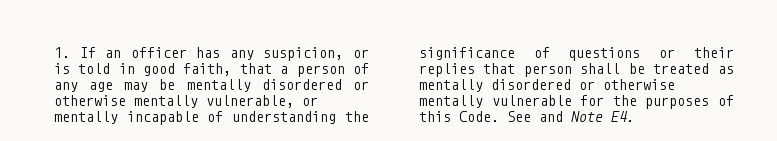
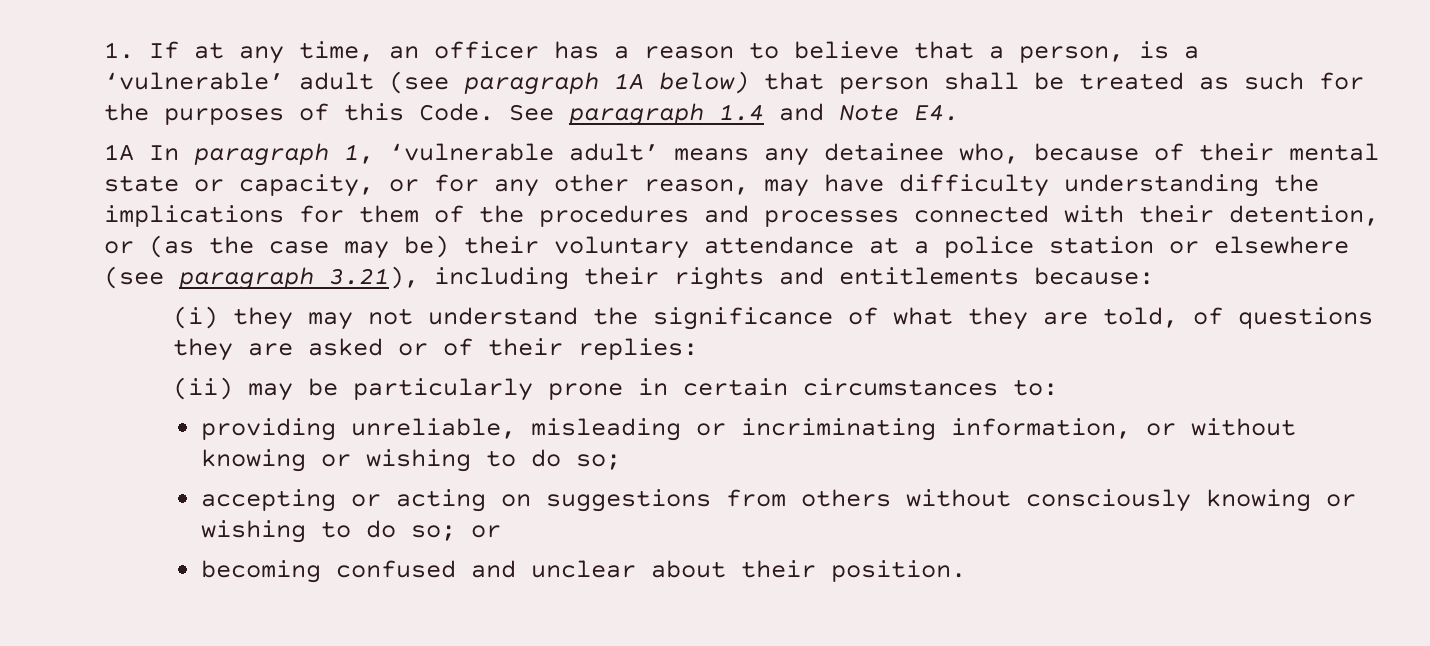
- 1. If an officer has any suspicion, or is told in good faith, that a person of any age may be mentally disordered or otherwise mentally vulnerable, or mentally incapable of understanding the significance of questions or their replies that person shall be treated as mentally disordered or otherwise mentally vulnerable for the purposes of this Code.
+ 1. If at any time, an officer has a reason to believe that a person, is a ‘vulnerable’ adult (see paragraph 1A below) that person shall be treated as such for the purposes of this Code.
- See and Note E4.
+ See paragraph 1.4 and Note E4.
+ 1A In paragraph 1, ‘vulnerable adult’ means any detainee who, because of their mental state or capacity, or for any other reason, may have difficulty understanding the implications for them of the procedures and processes connected with their detention, or (as the case may be) their voluntary attendance at a police station or elsewhere (see paragraph 3.21), including their rights and entitlements because:
+ (i) they may not understand the significance of what they are told, of questions they are asked or of their replies:
+ (ii) may be particularly prone in certain circumstances to:
+ providing unreliable, misleading or incriminating information, or without knowing or wishing to do so;
+ accepting or acting on suggestions from others without consciously knowing or wishing to do so; or
+ becoming confused and unclear about their position.

